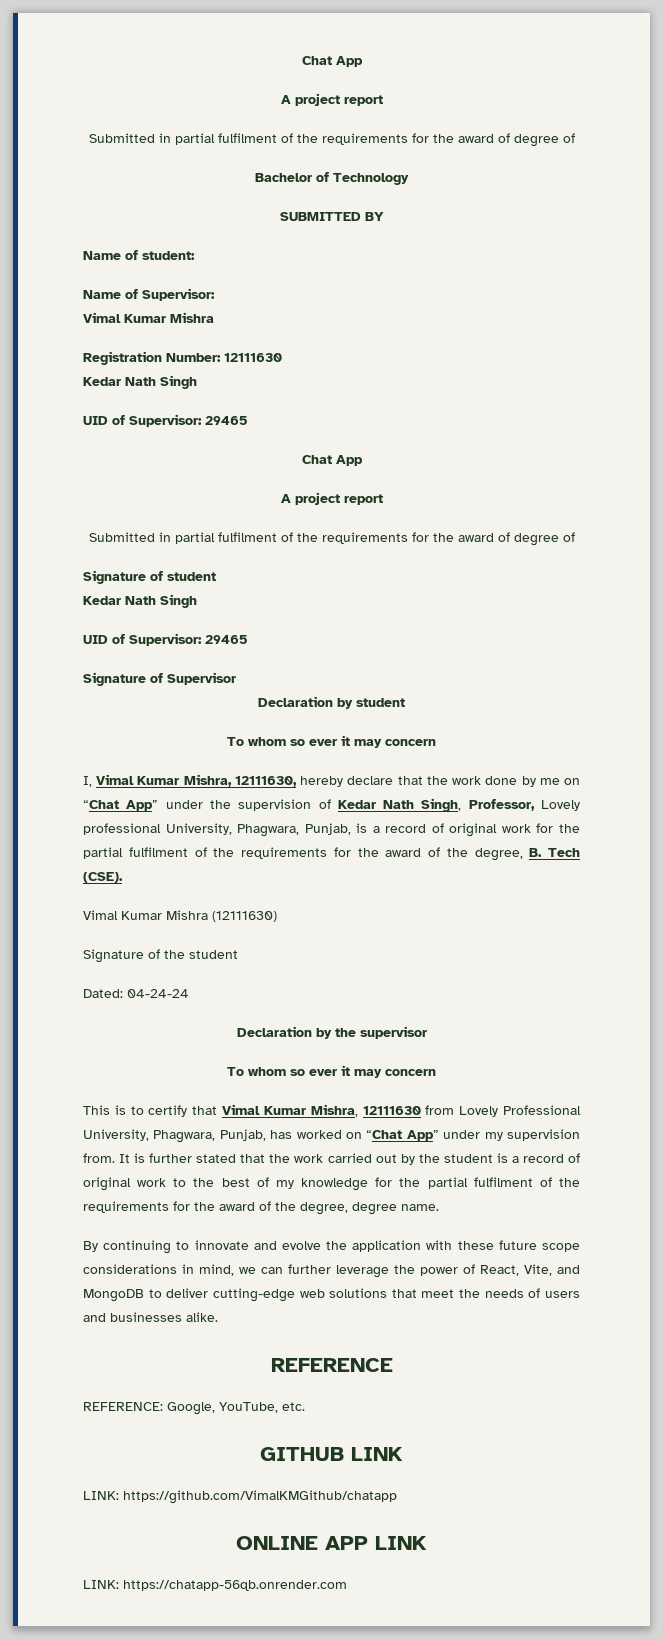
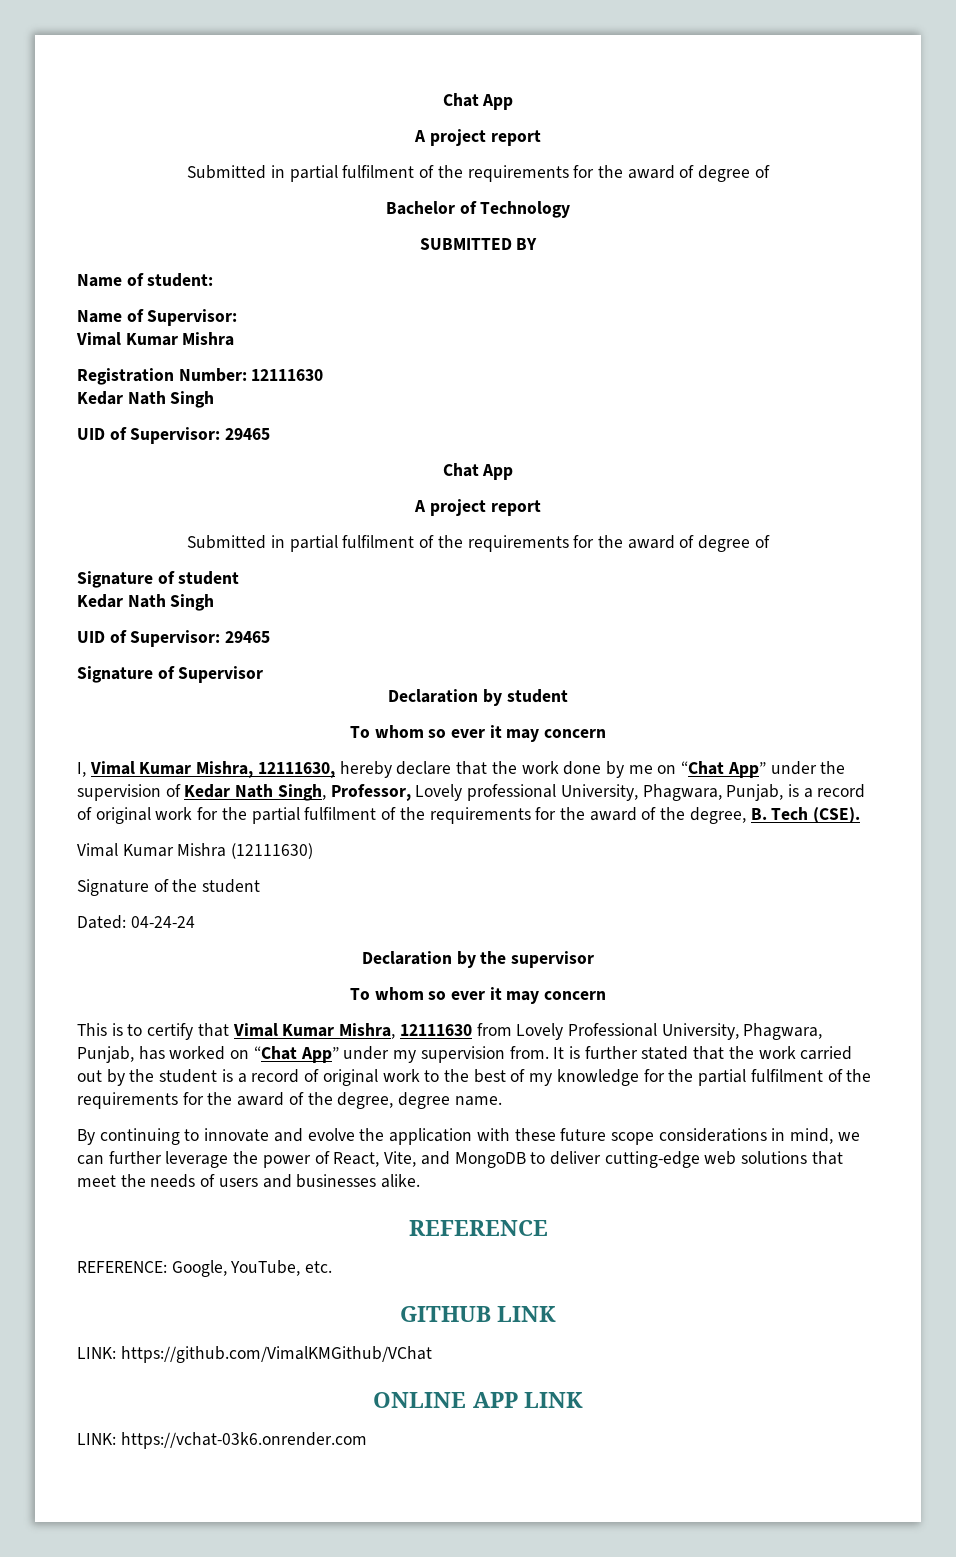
- LINK: https://github.com/VimalKMGithub/chatapp
+ LINK: https://github.com/VimalKMGithub/VChat
- LINK: https://chatapp-56qb.onrender.com
+ LINK: https://vchat-03k6.onrender.com

